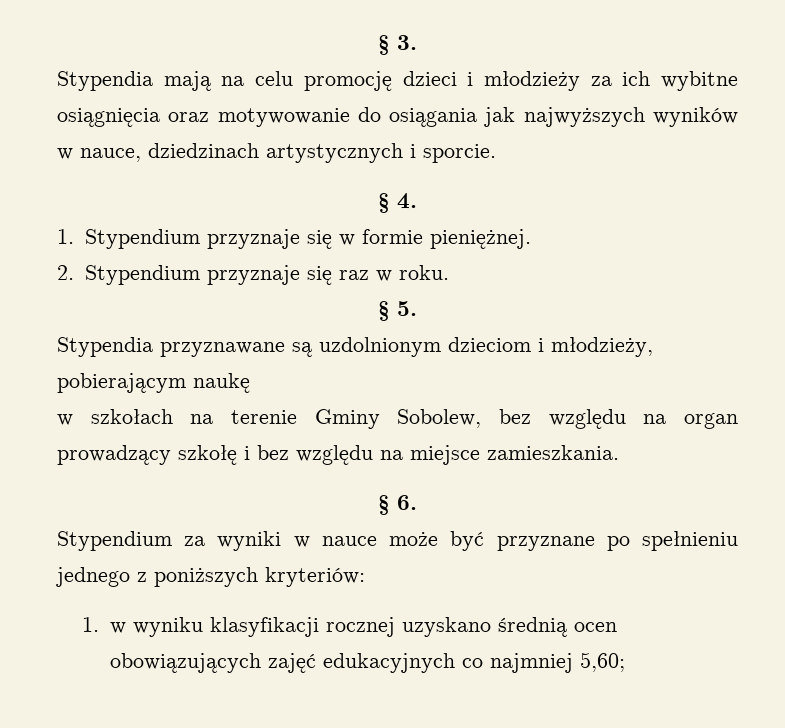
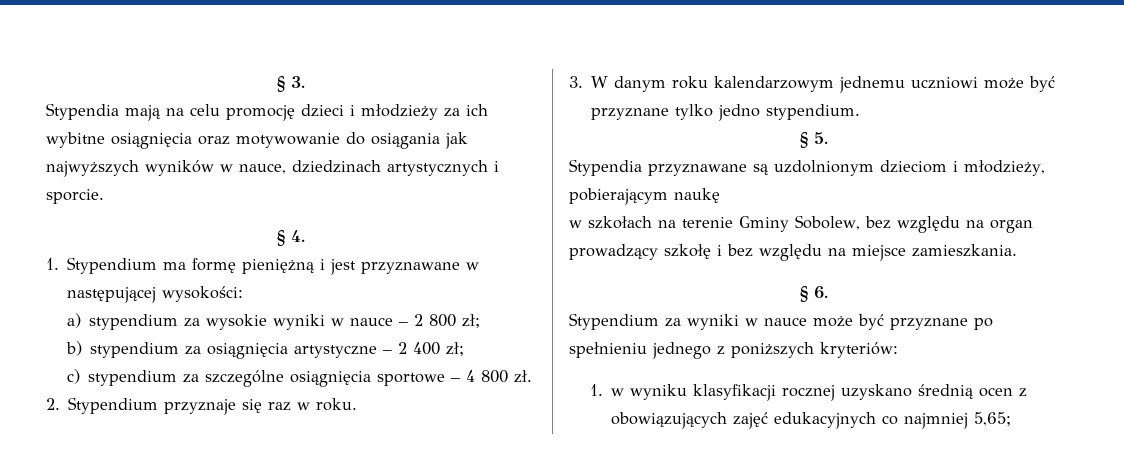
- 1. Stypendium przyznaje się w formie pieniężnej.
+ 1. Stypendium ma formę pieniężną i jest przyznawane w następującej wysokości:
+ a) stypendium za wysokie wyniki w nauce – 2 800 zł;
+ b) stypendium za osiągnięcia artystyczne – 2 400 zł;
+ c) stypendium za szczególne osiągnięcia sportowe – 4 800 zł.
+ 3. W danym roku kalendarzowym jednemu uczniowi może być przyznane tylko jedno stypendium.
- 1. w wyniku klasyfikacji rocznej uzyskano średnią ocen obowiązujących zajęć edukacyjnych co najmniej 5,60;
+ 1. w wyniku klasyfikacji rocznej uzyskano średnią ocen z obowiązujących zajęć edukacyjnych co najmniej 5,65;

